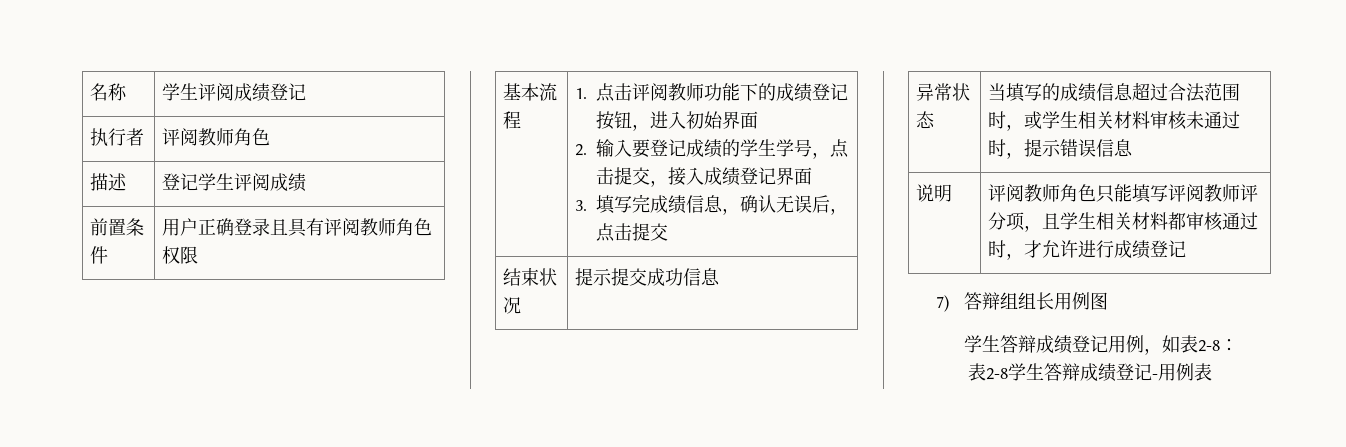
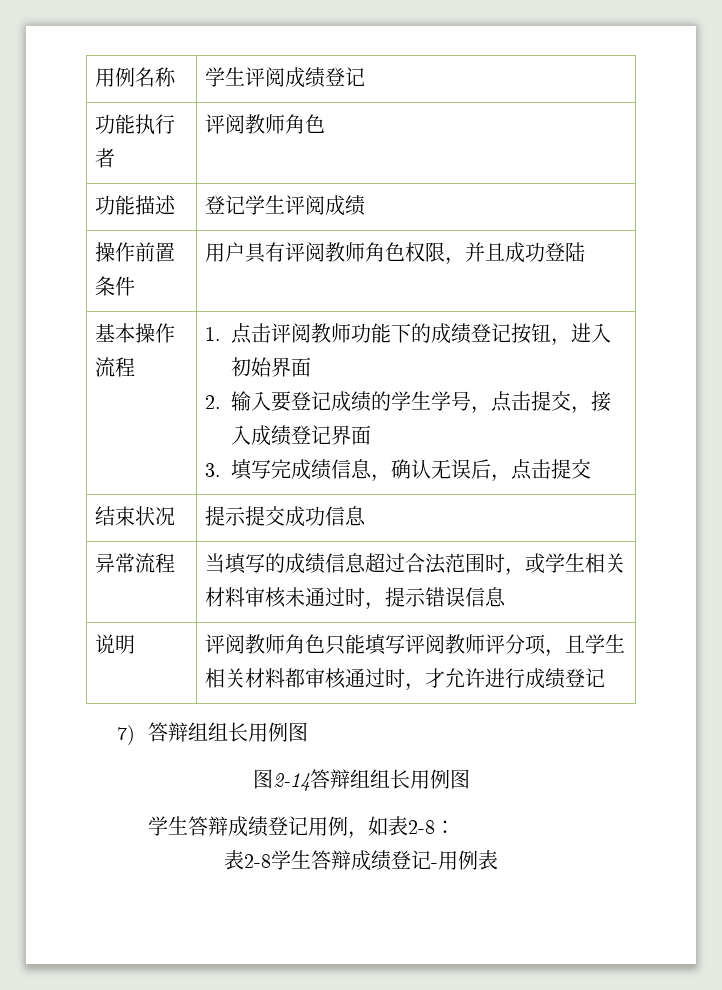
- 名称 | 学生评阅成绩登记
+ 用例名称 | 学生评阅成绩登记
- 执行者 | 评阅教师角色
+ 功能执行者 | 评阅教师角色
- 描述 | 登记学生评阅成绩
+ 功能描述 | 登记学生评阅成绩
- 前置条件 | 用户正确登录且具有评阅教师角色权限
+ 操作前置条件 | 用户具有评阅教师角色权限，并且成功登陆
- 基本流程 | 1.点击评阅教师功能下的成绩登记按钮，进入初始界面
+ 基本操作流程 | 1.点击评阅教师功能下的成绩登记按钮，进入初始界面
- 异常状态 | 当填写的成绩信息超过合法范围时，或学生相关材料审核未通过时，提示错误信息
+ 异常流程 | 当填写的成绩信息超过合法范围时，或学生相关材料审核未通过时，提示错误信息
+ 图2-14答辩组组长用例图

